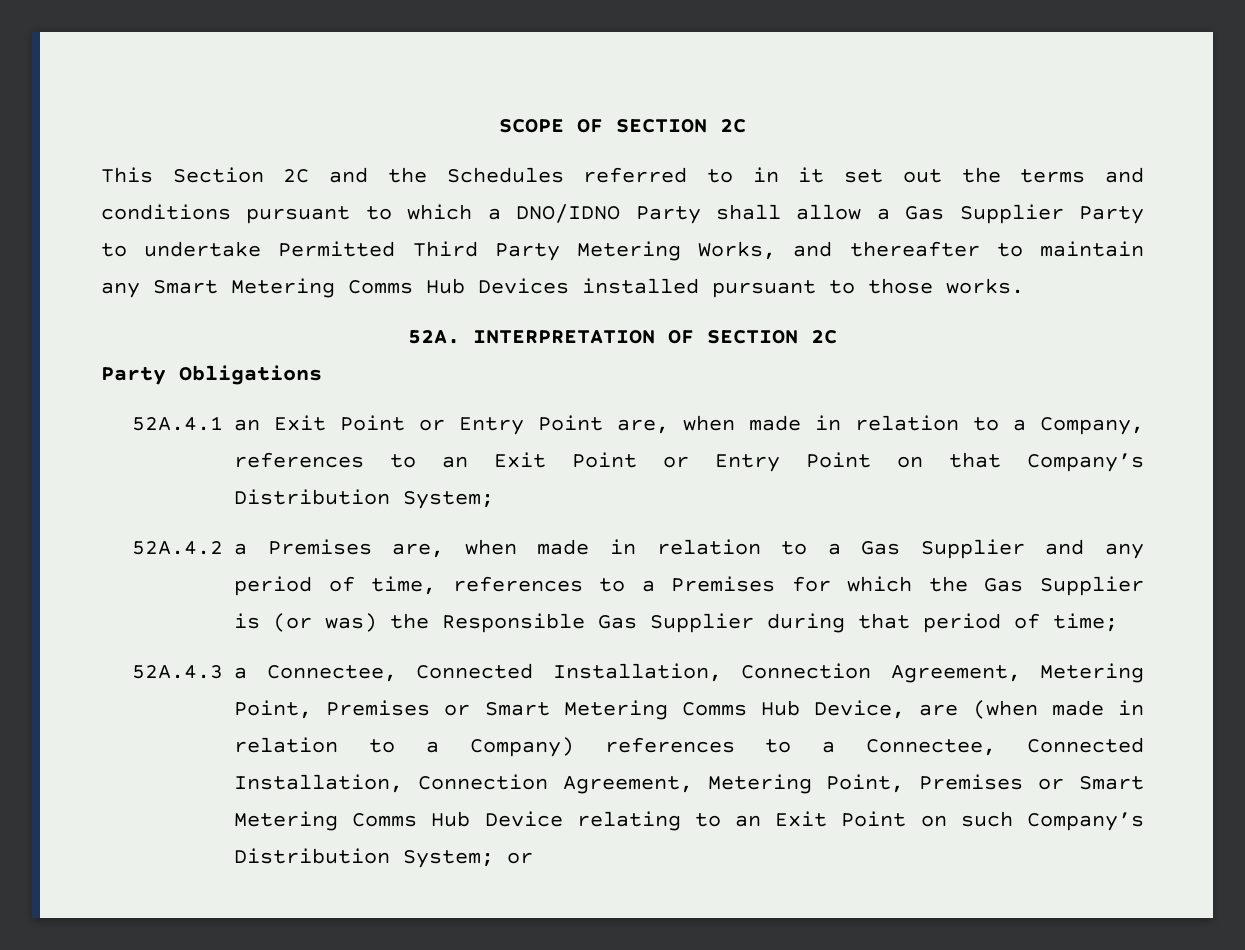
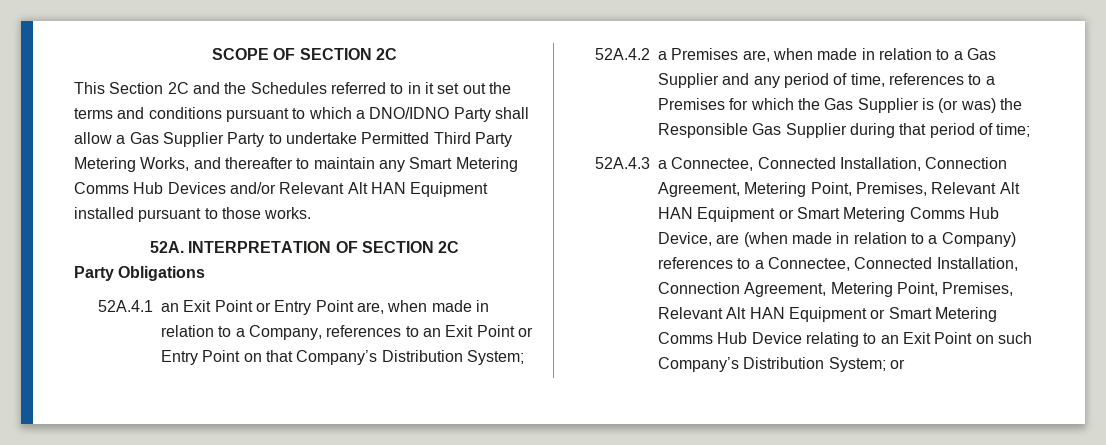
- This Section 2C and the Schedules referred to in it set out the terms and conditions pursuant to which a DNO/IDNO Party shall allow a Gas Supplier Party to undertake Permitted Third Party Metering Works, and thereafter to maintain any Smart Metering Comms Hub Devices installed pursuant to those works.
+ This Section 2C and the Schedules referred to in it set out the terms and conditions pursuant to which a DNO/IDNO Party shall allow a Gas Supplier Party to undertake Permitted Third Party Metering Works, and thereafter to maintain any Smart Metering Comms Hub Devices and/or Relevant Alt HAN Equipment installed pursuant to those works.
- 52A.4.3 a Connectee, Connected Installation, Connection Agreement, Metering Point, Premises or Smart Metering Comms Hub Device, are (when made in relation to a Company) references to a Connectee, Connected Installation, Connection Agreement, Metering Point, Premises or Smart Metering Comms Hub Device relating to an Exit Point on such Company’s Distribution System; or
+ 52A.4.3 a Connectee, Connected Installation, Connection Agreement, Metering Point, Premises, Relevant Alt HAN Equipment or Smart Metering Comms Hub Device, are (when made in relation to a Company) references to a Connectee, Connected Installation, Connection Agreement, Metering Point, Premises, Relevant Alt HAN Equipment or Smart Metering Comms Hub Device relating to an Exit Point on such Company’s Distribution System; or

